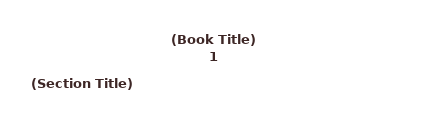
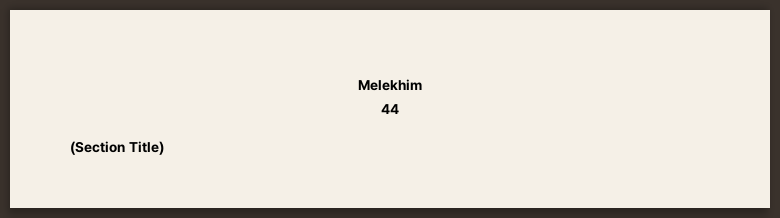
- (Book Title)
- 1
+ Melekhim
+ 44

